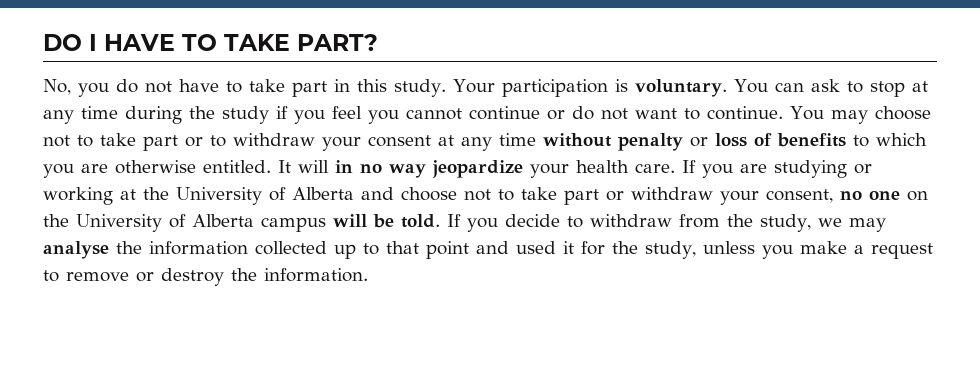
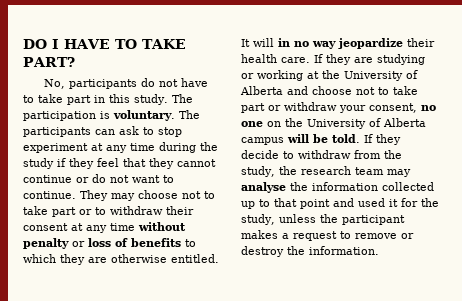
- No, you do not have to take part in this study.
+ No, participants do not have to take part in this study.
- Your participation is voluntary.
+ The participation is voluntary.
- You can ask to stop at any time during the study if you feel you cannot continue or do not want to continue.
+ The participants can ask to stop experiment at any time during the study if they feel that they cannot continue or do not want to continue.
- You may choose not to take part or to withdraw your consent at any time without penalty or loss of benefits to which you are otherwise entitled.
+ They may choose not to take part or to withdraw their consent at any time without penalty or loss of benefits to which they are otherwise entitled.
- It will in no way jeopardize your health care.
+ It will in no way jeopardize their health care.
- If you are studying or working at the University of Alberta and choose not to take part or withdraw your consent, no one on the University of Alberta campus will be told.
+ If they are studying or working at the University of Alberta and choose not to take part or withdraw your consent, no one on the University of Alberta campus will be told.
- If you decide to withdraw from the study, we may analyse the information collected up to that point and used it for the study, unless you make a request to remove or destroy the information.
+ If they decide to withdraw from the study, the research team may analyse the information collected up to that point and used it for the study, unless the participant makes a request to remove or destroy the information.

